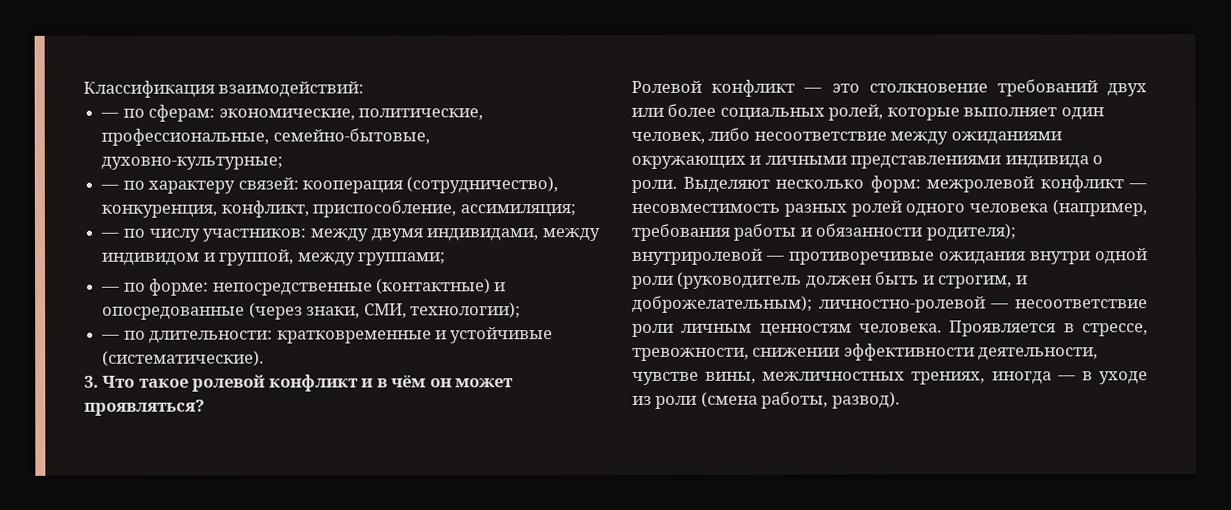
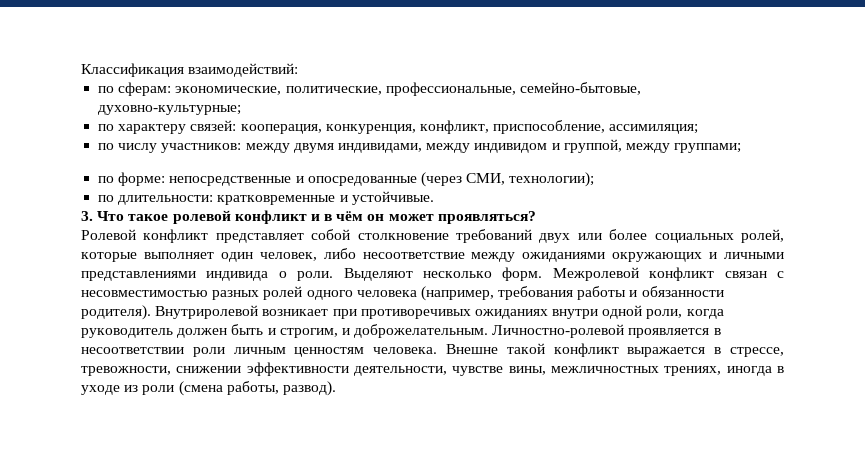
- — по сферам: экономические, политические, профессиональные, семейно-бытовые, духовно-культурные;
+ по сферам: экономические, политические, профессиональные, семейно-бытовые, духовно-культурные;
- — по характеру связей: кооперация (сотрудничество), конкуренция, конфликт, приспособление, ассимиляция;
+ по характеру связей: кооперация, конкуренция, конфликт, приспособление, ассимиляция;
- — по числу участников: между двумя индивидами, между индивидом и группой, между группами;
+ по числу участников: между двумя индивидами, между индивидом и группой, между группами;
- — по форме: непосредственные (контактные) и опосредованные (через знаки, СМИ, технологии);
+ по форме: непосредственные и опосредованные (через СМИ, технологии);
- — по длительности: кратковременные и устойчивые (систематические).
+ по длительности: кратковременные и устойчивые.
- Ролевой конфликт — это столкновение требований двух или более социальных ролей, которые выполняет один человек, либо несоответствие между ожиданиями окружающих и личными представлениями индивида о роли.
+ Ролевой конфликт представляет собой столкновение требований двух или более социальных ролей, которые выполняет один человек, либо несоответствие между ожиданиями окружающих и личными представлениями индивида о роли.
- Выделяют несколько форм: межролевой конфликт — несовместимость разных ролей одного человека (например, требования работы и обязанности родителя); внутриролевой — противоречивые ожидания внутри одной роли (руководитель должен быть и строгим, и доброжелательным); личностно-ролевой — несоответствие роли личным ценностям человека. Проявляется в стрессе, тревожности, снижении эффективности деятельности, чувстве вины, межличностных трениях, иногда — в уходе из роли (смена работы, развод).
+ Выделяют несколько форм. Межролевой конфликт связан с несовместимостью разных ролей одного человека (например, требования работы и обязанности родителя). Внутриролевой возникает при противоречивых ожиданиях внутри одной роли, когда руководитель должен быть и строгим, и доброжелательным. Личностно-ролевой проявляется в несоответствии роли личным ценностям человека. Внешне такой конфликт выражается в стрессе, тревожности, снижении эффективности деятельности, чувстве вины, межличностных трениях, иногда в уходе из роли (смена работы, развод).

